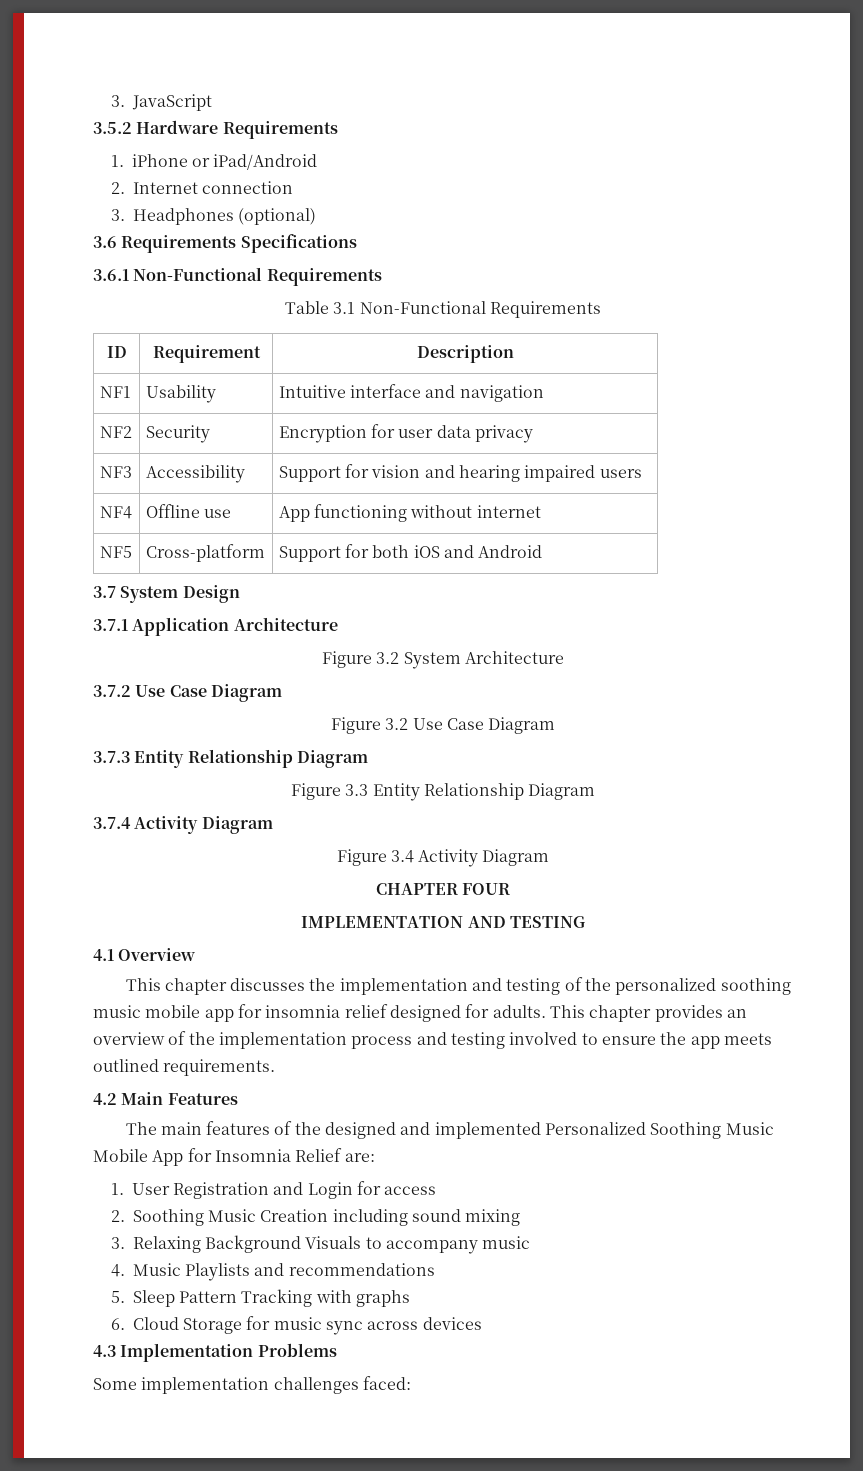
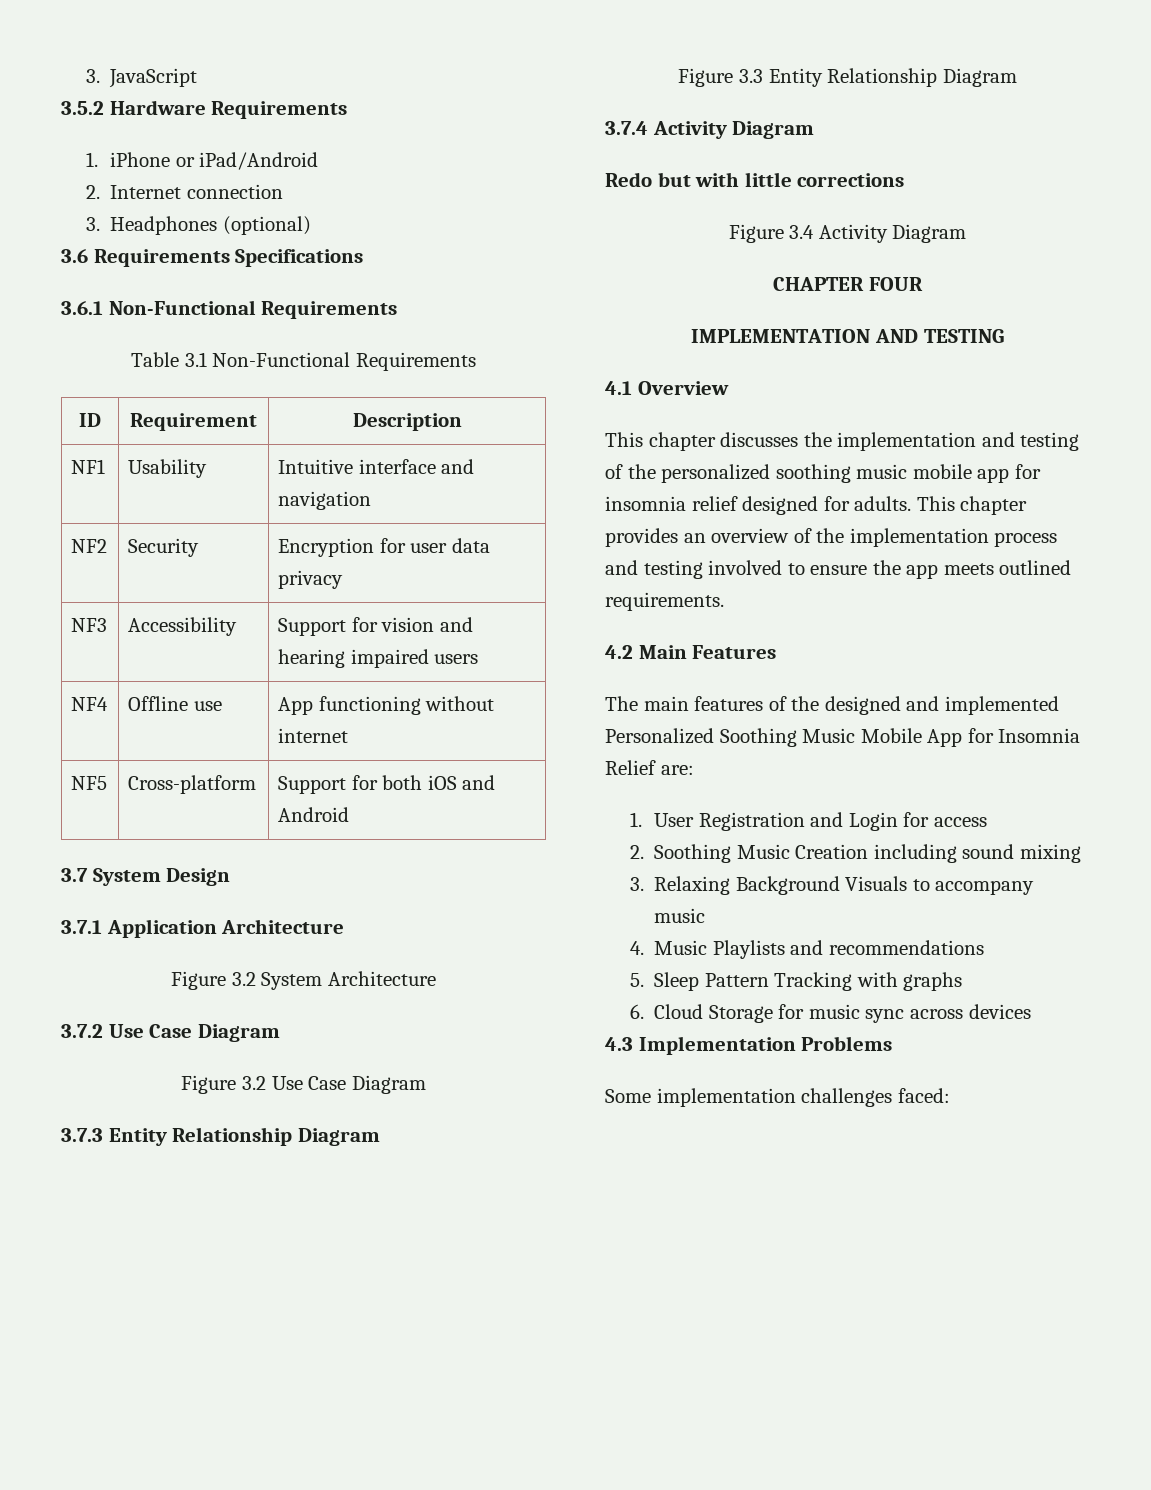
+ Redo but with little corrections

